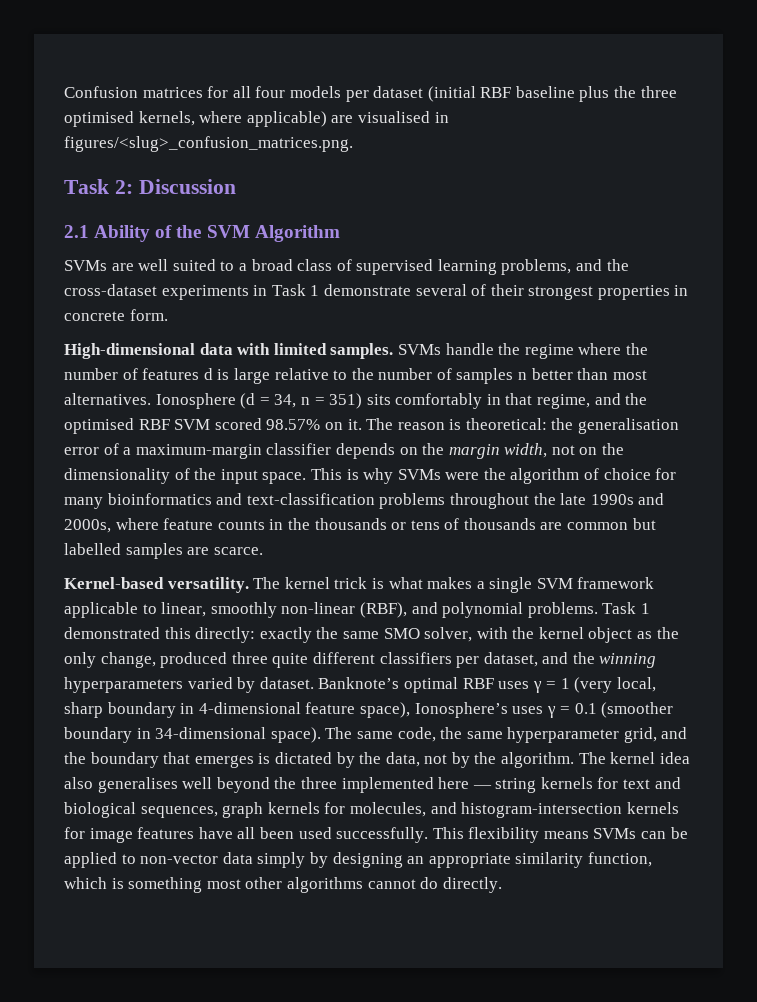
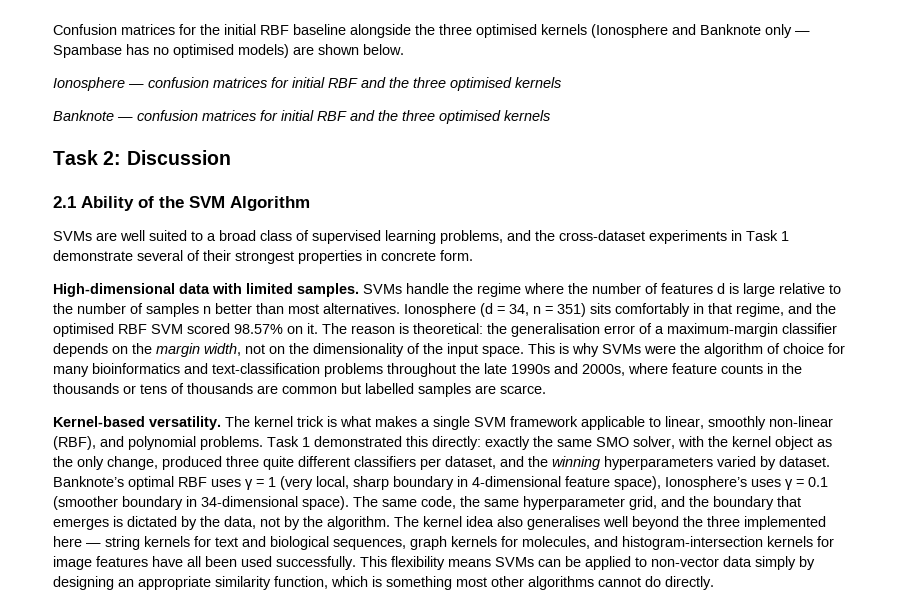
- Confusion matrices for all four models per dataset (initial RBF baseline plus the three optimised kernels, where applicable) are visualised in figures/<slug>_confusion_matrices.png.
+ Confusion matrices for the initial RBF baseline alongside the three optimised kernels (Ionosphere and Banknote only — Spambase has no optimised models) are shown below.
+ Ionosphere — confusion matrices for initial RBF and the three optimised kernels
+ Banknote — confusion matrices for initial RBF and the three optimised kernels

